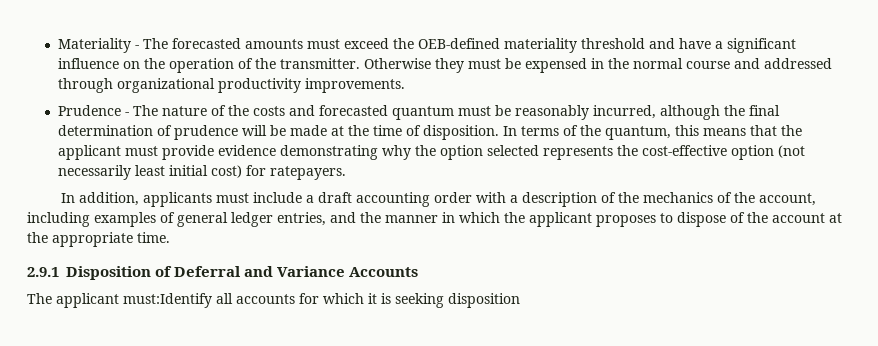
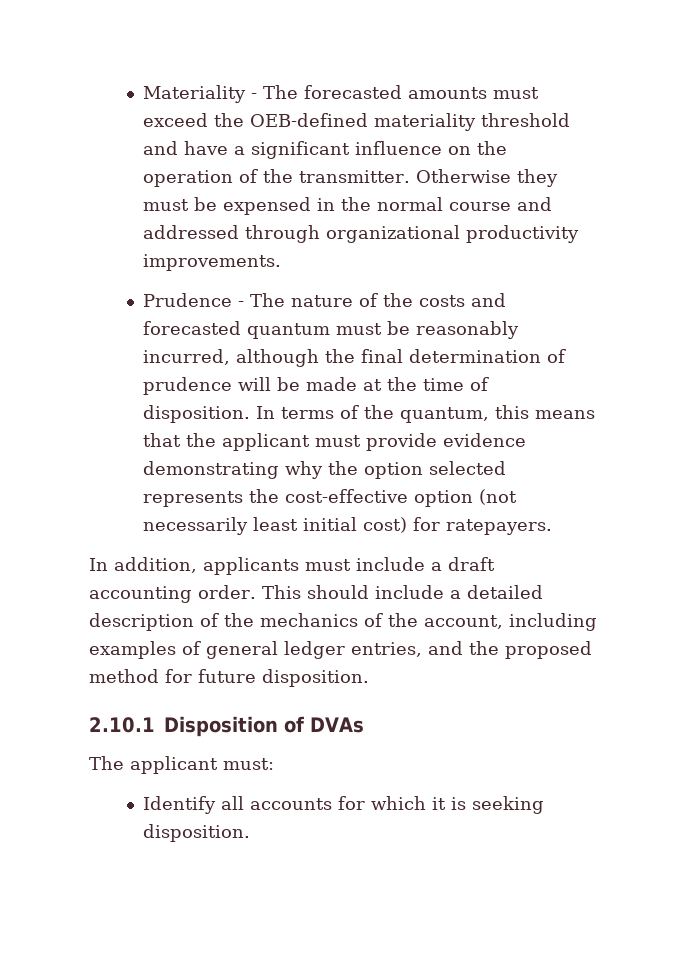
- In addition, applicants must include a draft accounting order with a description of the mechanics of the account, including examples of general ledger entries, and the manner in which the applicant proposes to dispose of the account at the appropriate time.
- 2.9.1 Disposition of Deferral and Variance Accounts
+ In addition, applicants must include a draft accounting order. This should include a detailed description of the mechanics of the account, including examples of general ledger entries, and the proposed method for future disposition.
+ 2.10.1 Disposition of DVAs
- The applicant must:Identify all accounts for which it is seeking disposition
+ The applicant must:
+ Identify all accounts for which it is seeking disposition.

